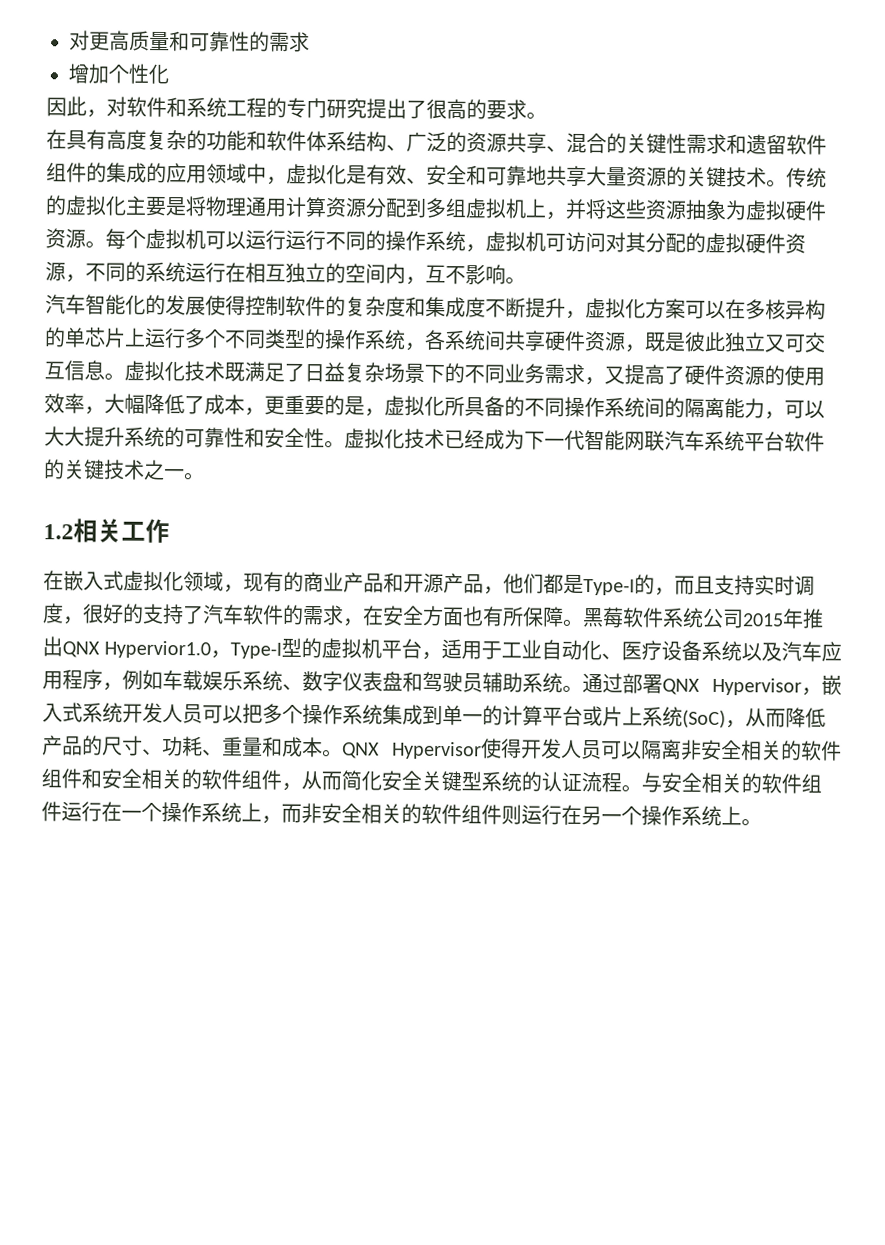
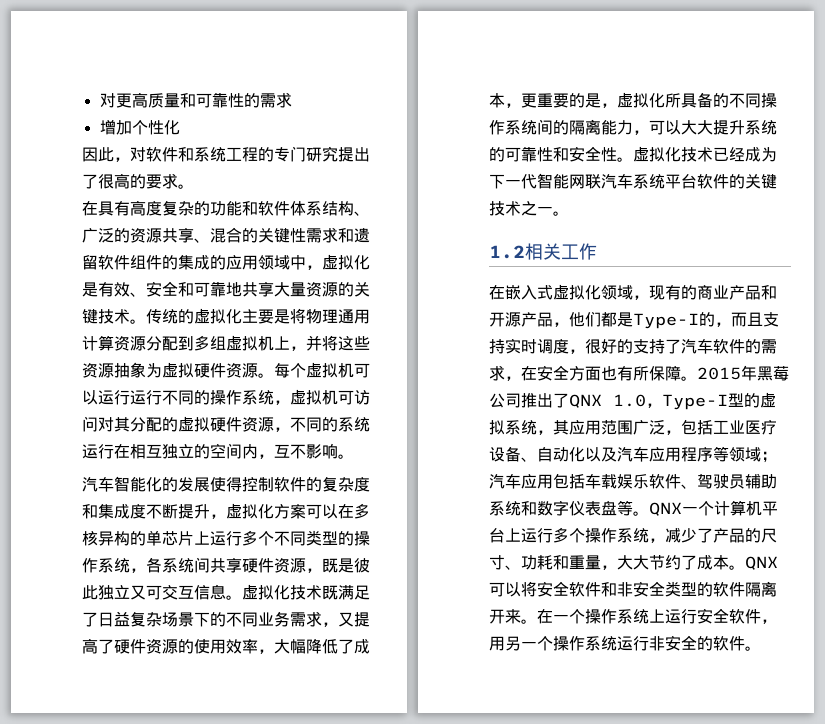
- 黑莓软件系统公司2015年推出QNX Hypervior1.0，Type-I型的虚拟机平台，适用于工业自动化、医疗设备系统以及汽车应用程序，例如车载娱乐系统、数字仪表盘和驾驶员辅助系统。通过部署QNX Hypervisor，嵌入式系统开发人员可以把多个操作系统集成到单一的计算平台或片上系统(SoC)，从而降低产品的尺寸、功耗、重量和成本。QNX Hypervisor使得开发人员可以隔离非安全相关的软件组件和安全相关的软件组件，从而简化安全关键型系统的认证流程。与安全相关的软件组件运行在一个操作系统上，而非安全相关的软件组件则运行在另一个操作系统上。
+ 2015年黑莓公司推出了QNX 1.0，Type-I型的虚拟系统，其应用范围广泛，包括工业医疗设备、自动化以及汽车应用程序等领域；汽车应用包括车载娱乐软件、驾驶员辅助系统和数字仪表盘等。QNX一个计算机平台上运行多个操作系统，减少了产品的尺寸、功耗和重量，大大节约了成本。QNX可以将安全软件和非安全类型的软件隔离开来。在一个操作系统上运行安全软件，用另一个操作系统运行非安全的软件。

